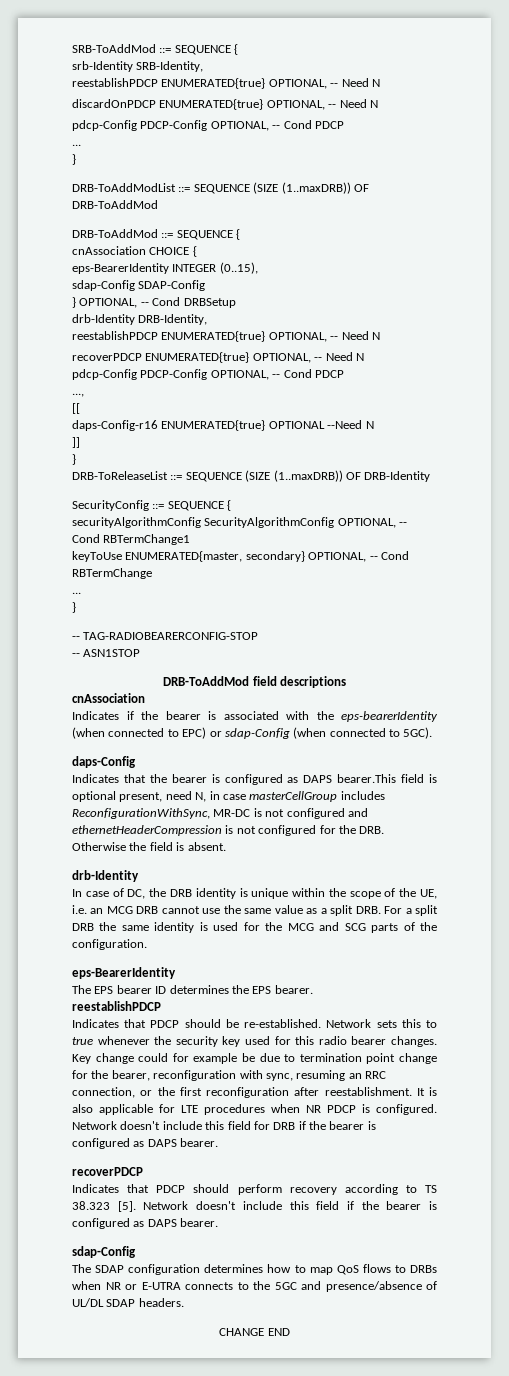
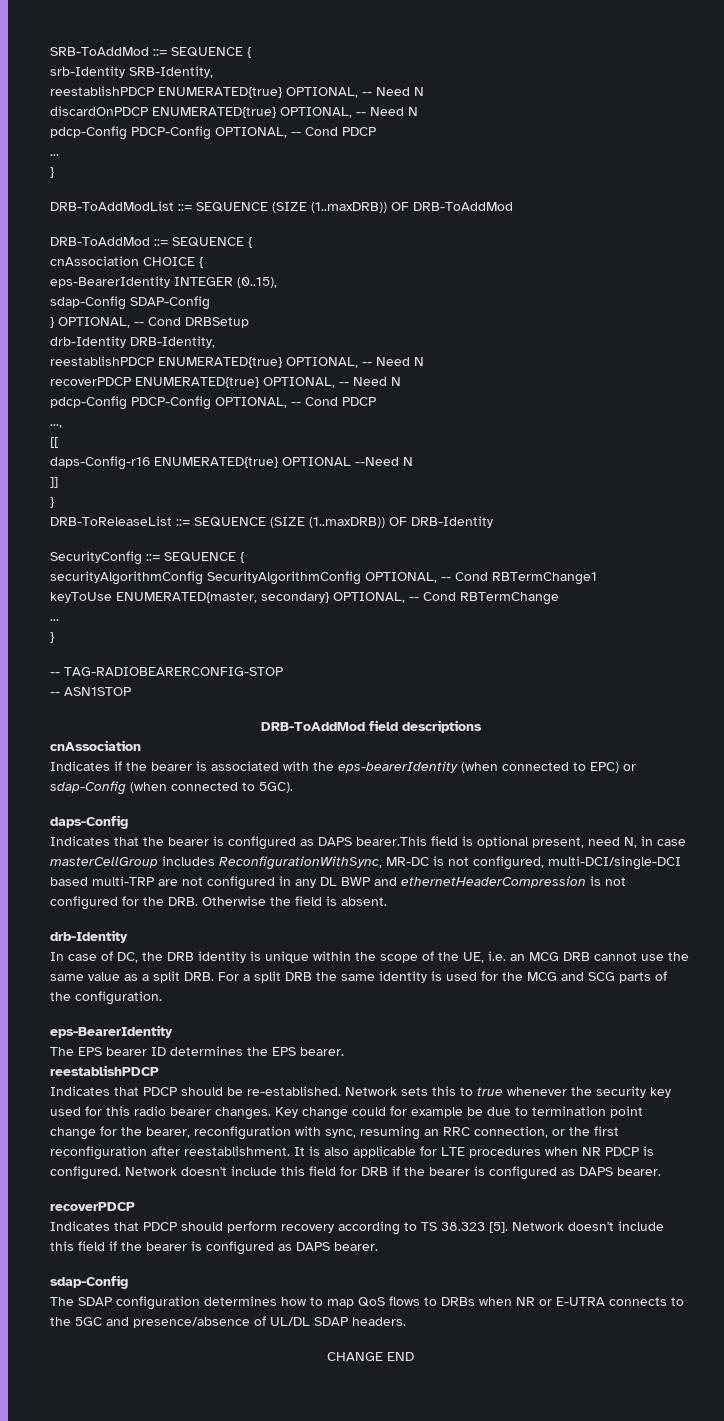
- Indicates that the bearer is configured as DAPS bearer.This field is optional present, need N, in case masterCellGroup includes ReconfigurationWithSync, MR-DC is not configured and ethernetHeaderCompression is not configured for the DRB. Otherwise the field is absent.
+ Indicates that the bearer is configured as DAPS bearer.This field is optional present, need N, in case masterCellGroup includes ReconfigurationWithSync, MR-DC is not configured, multi-DCI/single-DCI based multi-TRP are not configured in any DL BWP and ethernetHeaderCompression is not configured for the DRB. Otherwise the field is absent.

